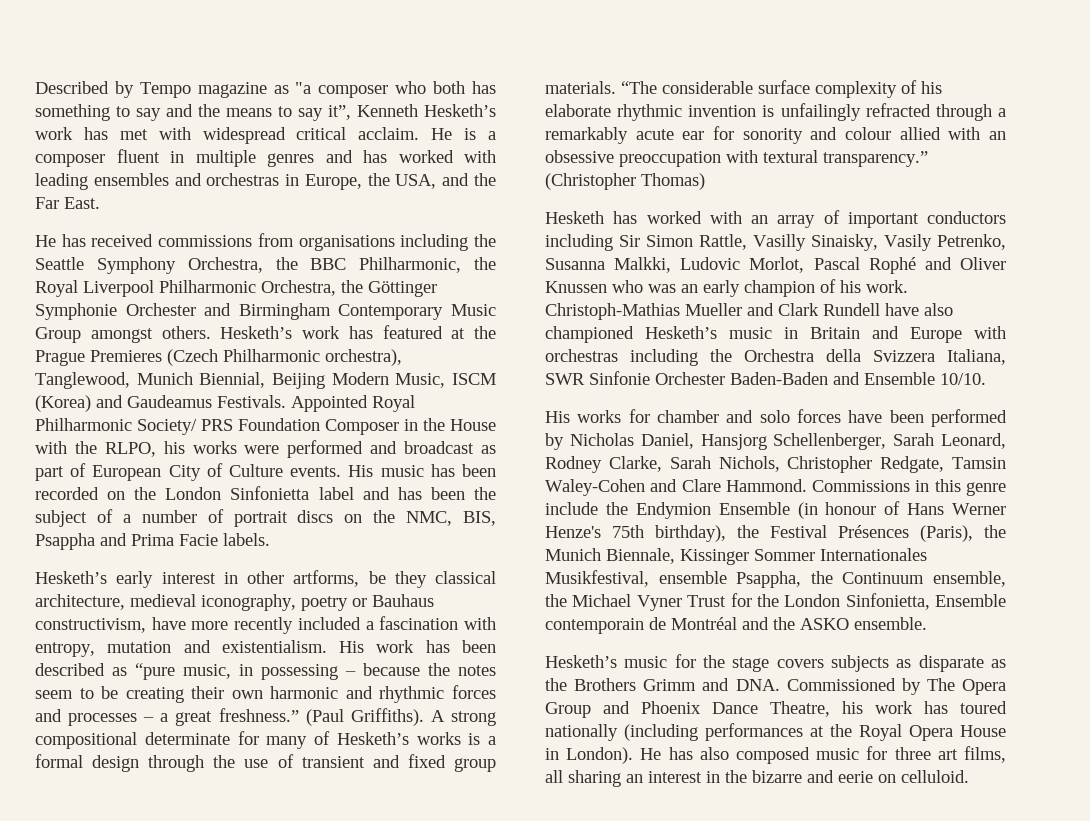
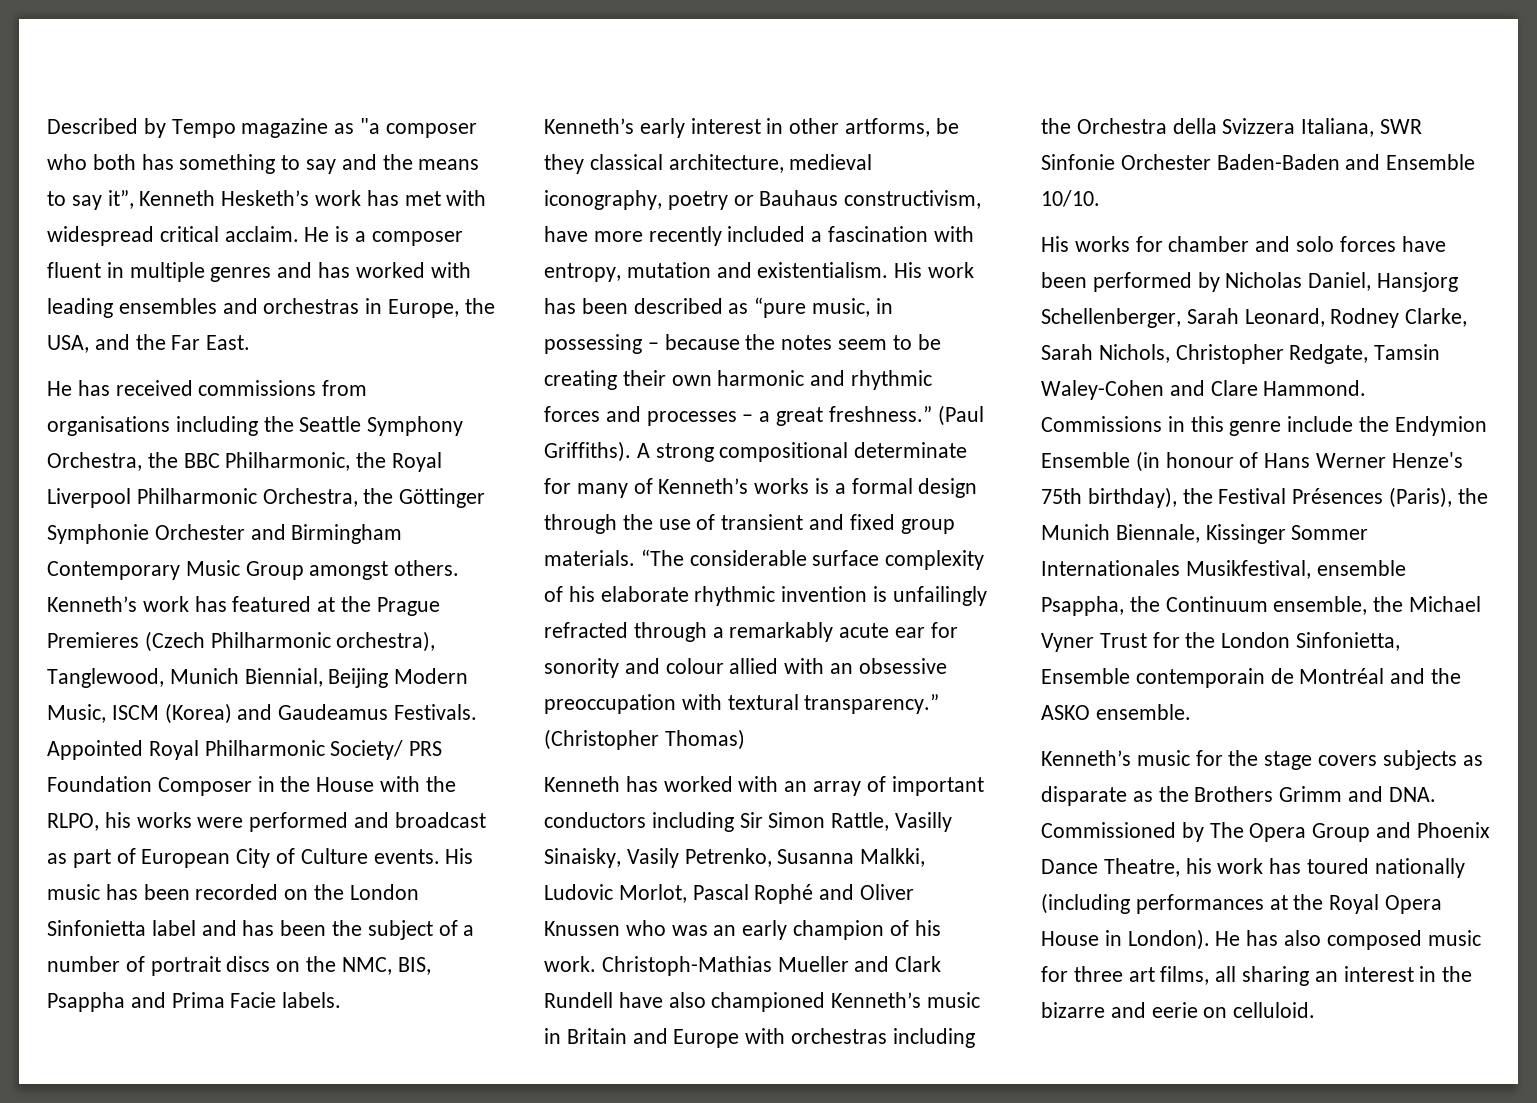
- Hesketh’s work has featured at the Prague Premieres (Czech Philharmonic orchestra), Tanglewood, Munich Biennial, Beijing Modern Music, ISCM (Korea) and Gaudeamus Festivals.
+ Kenneth’s work has featured at the Prague Premieres (Czech Philharmonic orchestra), Tanglewood, Munich Biennial, Beijing Modern Music, ISCM (Korea) and Gaudeamus Festivals.
- Hesketh’s early interest in other artforms, be they classical architecture, medieval iconography, poetry or Bauhaus constructivism, have more recently included a fascination with entropy, mutation and existentialism.
+ Kenneth’s early interest in other artforms, be they classical architecture, medieval iconography, poetry or Bauhaus constructivism, have more recently included a fascination with entropy, mutation and existentialism.
- A strong compositional determinate for many of Hesketh’s works is a formal design through the use of transient and fixed group materials.
+ A strong compositional determinate for many of Kenneth’s works is a formal design through the use of transient and fixed group materials.
- Hesketh has worked with an array of important conductors including Sir Simon Rattle, Vasilly Sinaisky, Vasily Petrenko, Susanna Malkki, Ludovic Morlot, Pascal Rophé and Oliver Knussen who was an early champion of his work.
+ Kenneth has worked with an array of important conductors including Sir Simon Rattle, Vasilly Sinaisky, Vasily Petrenko, Susanna Malkki, Ludovic Morlot, Pascal Rophé and Oliver Knussen who was an early champion of his work.
- Christoph-Mathias Mueller and Clark Rundell have also championed Hesketh’s music in Britain and Europe with orchestras including the Orchestra della Svizzera Italiana, SWR Sinfonie Orchester Baden-Baden and Ensemble 10/10.
+ Christoph-Mathias Mueller and Clark Rundell have also championed Kenneth’s music in Britain and Europe with orchestras including the Orchestra della Svizzera Italiana, SWR Sinfonie Orchester Baden-Baden and Ensemble 10/10.
- Hesketh’s music for the stage covers subjects as disparate as the Brothers Grimm and DNA. Commissioned by The Opera Group and Phoenix Dance Theatre, his work has toured nationally (including performances at the Royal Opera House in London).
+ Kenneth’s music for the stage covers subjects as disparate as the Brothers Grimm and DNA. Commissioned by The Opera Group and Phoenix Dance Theatre, his work has toured nationally (including performances at the Royal Opera House in London).

